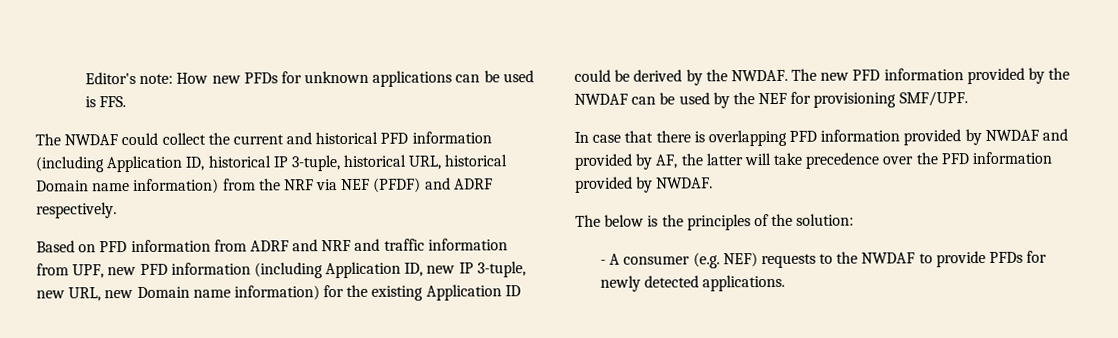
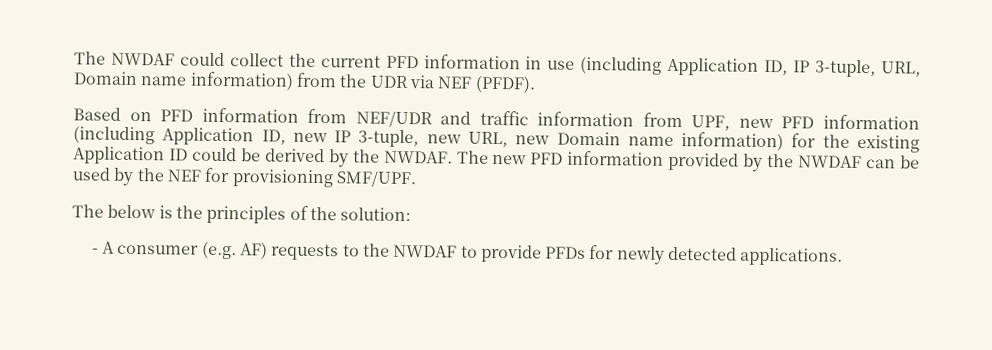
- Editor's note: How new PFDs for unknown applications can be used is FFS.
- The NWDAF could collect the current and historical PFD information (including Application ID, historical IP 3-tuple, historical URL, historical Domain name information) from the NRF via NEF (PFDF) and ADRF respectively.
+ The NWDAF could collect the current PFD information in use (including Application ID, IP 3-tuple, URL, Domain name information) from the UDR via NEF (PFDF).
- Based on PFD information from ADRF and NRF and traffic information from UPF, new PFD information (including Application ID, new IP 3-tuple, new URL, new Domain name information) for the existing Application ID could be derived by the NWDAF.
+ Based on PFD information from NEF/UDR and traffic information from UPF, new PFD information (including Application ID, new IP 3-tuple, new URL, new Domain name information) for the existing Application ID could be derived by the NWDAF.
- In case that there is overlapping PFD information provided by NWDAF and provided by AF, the latter will take precedence over the PFD information provided by NWDAF.
- - A consumer (e.g. NEF) requests to the NWDAF to provide PFDs for newly detected applications.
+ - A consumer (e.g. AF) requests to the NWDAF to provide PFDs for newly detected applications.

